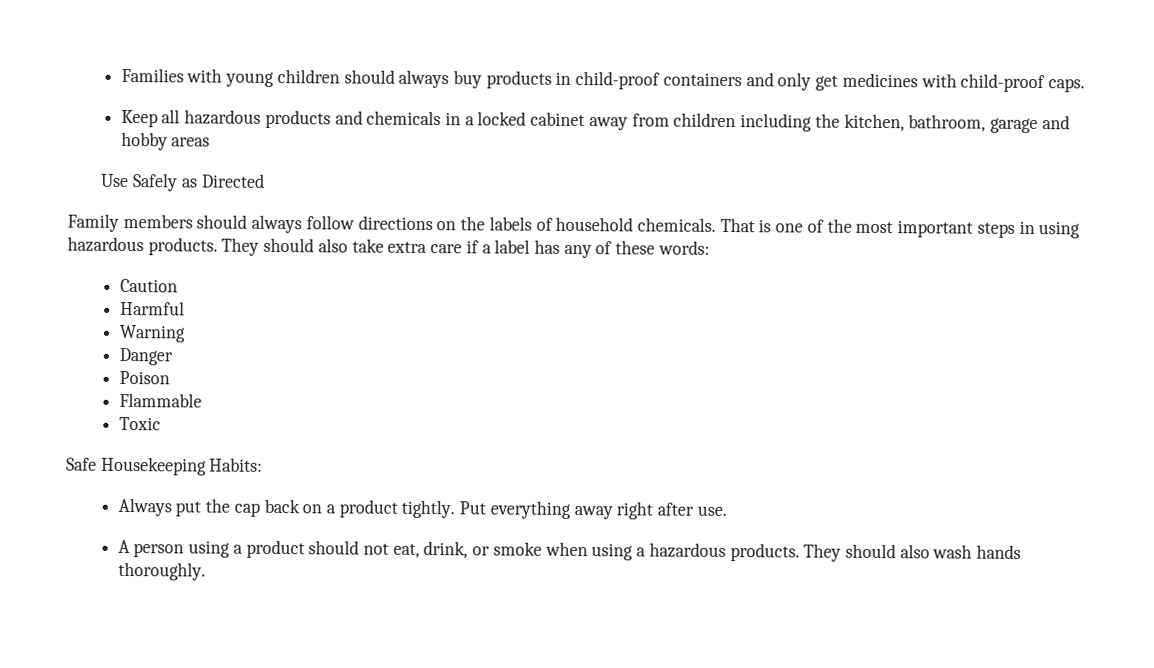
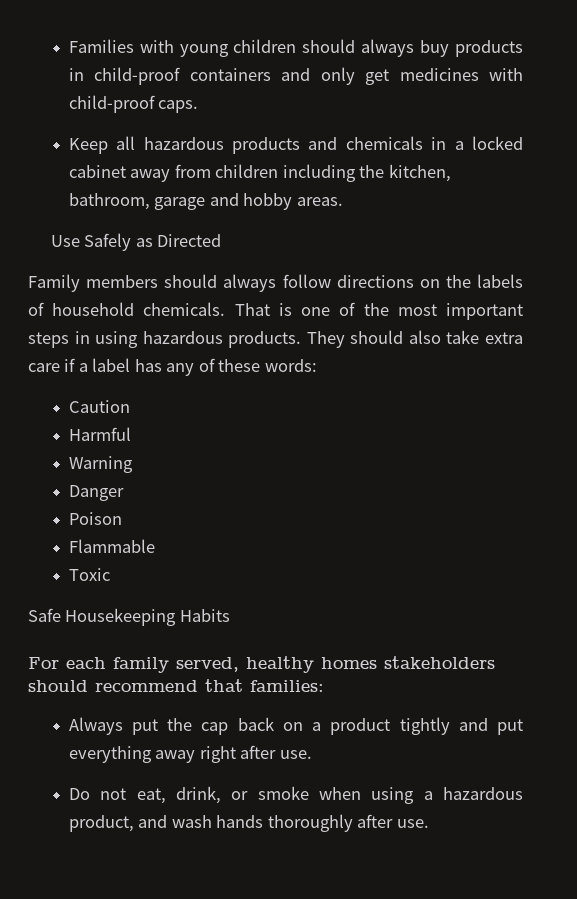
- Keep all hazardous products and chemicals in a locked cabinet away from children including the kitchen, bathroom, garage and hobby areas
+ Keep all hazardous products and chemicals in a locked cabinet away from children including the kitchen, bathroom, garage and hobby areas.
- Safe Housekeeping Habits:
+ Safe Housekeeping Habits
+ For each family served, healthy homes stakeholders should recommend that families:
- Always put the cap back on a product tightly. Put everything away right after use.
+ Always put the cap back on a product tightly and put everything away right after use.
- A person using a product should not eat, drink, or smoke when using a hazardous products. They should also wash hands thoroughly.
+ Do not eat, drink, or smoke when using a hazardous product, and wash hands thoroughly after use.

